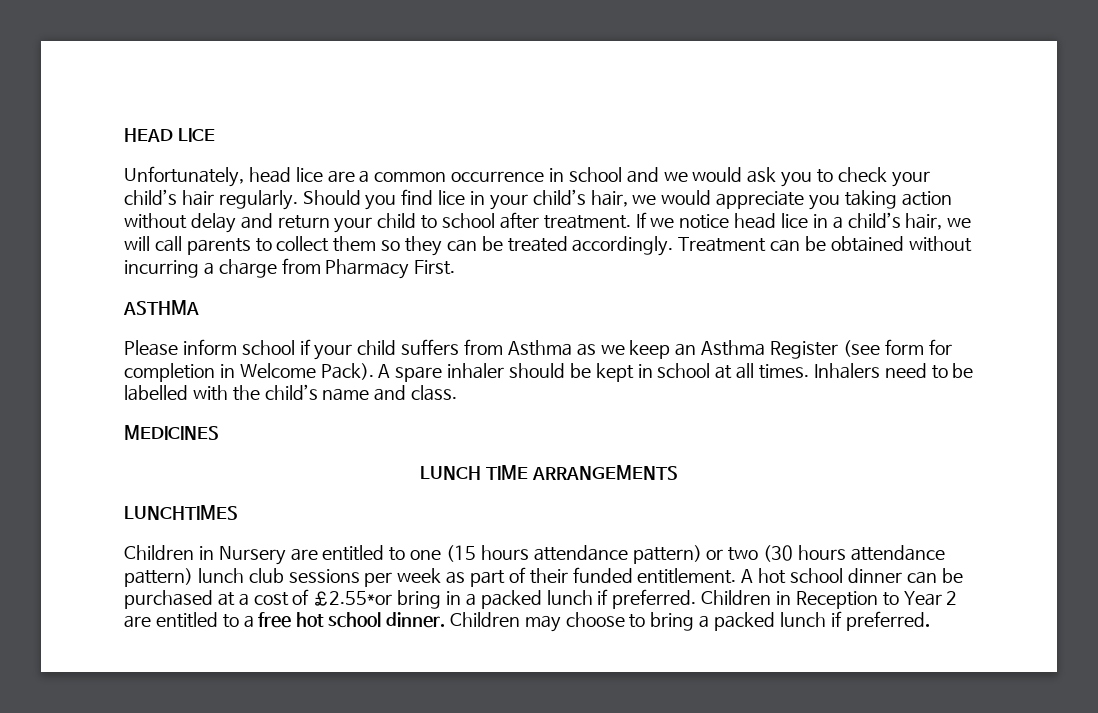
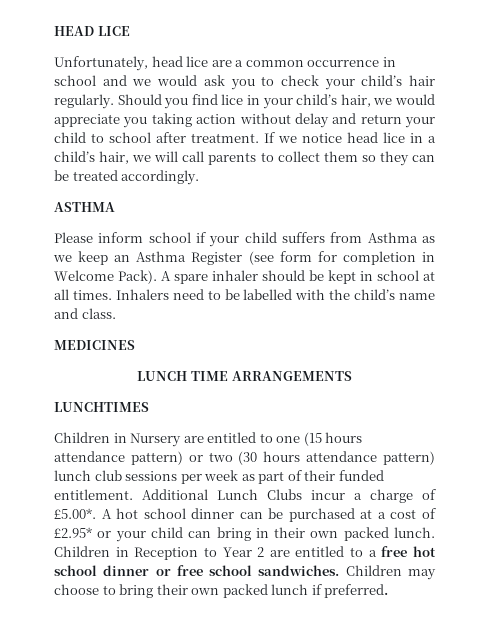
- Treatment can be obtained without incurring a charge from Pharmacy First.
- A hot school dinner can be purchased at a cost of £2.55*or bring in a packed lunch if preferred.
+ Additional Lunch Clubs incur a charge of £5.00*. A hot school dinner can be purchased at a cost of £2.95* or your child can bring in their own packed lunch.
- Children in Reception to Year 2 are entitled to a free hot school dinner.
+ Children in Reception to Year 2 are entitled to a free hot school dinner or free school sandwiches.
- Children may choose to bring a packed lunch if preferred.
+ Children may choose to bring their own packed lunch if preferred.

